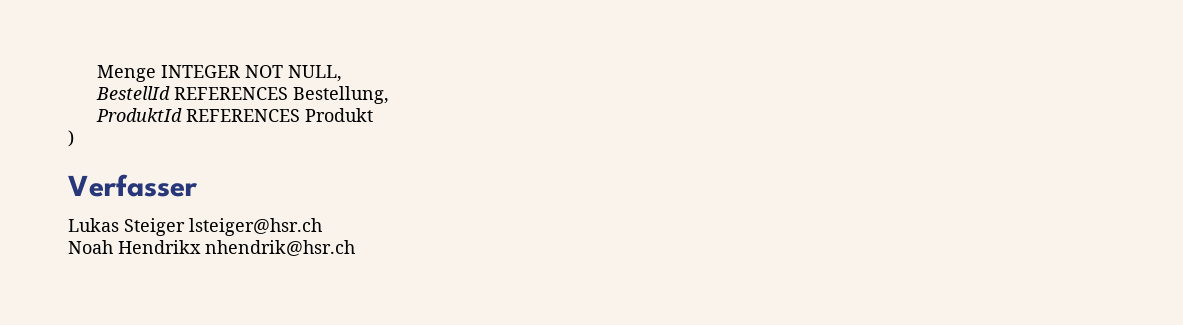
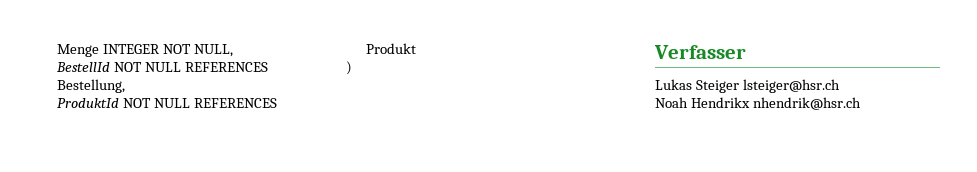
- BestellId REFERENCES Bestellung,
+ BestellId NOT NULL REFERENCES Bestellung,
- ProduktId REFERENCES Produkt
+ ProduktId NOT NULL REFERENCES Produkt

